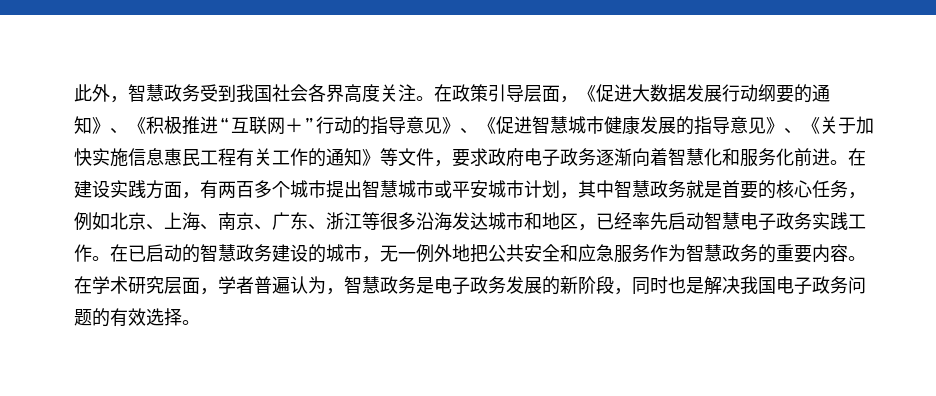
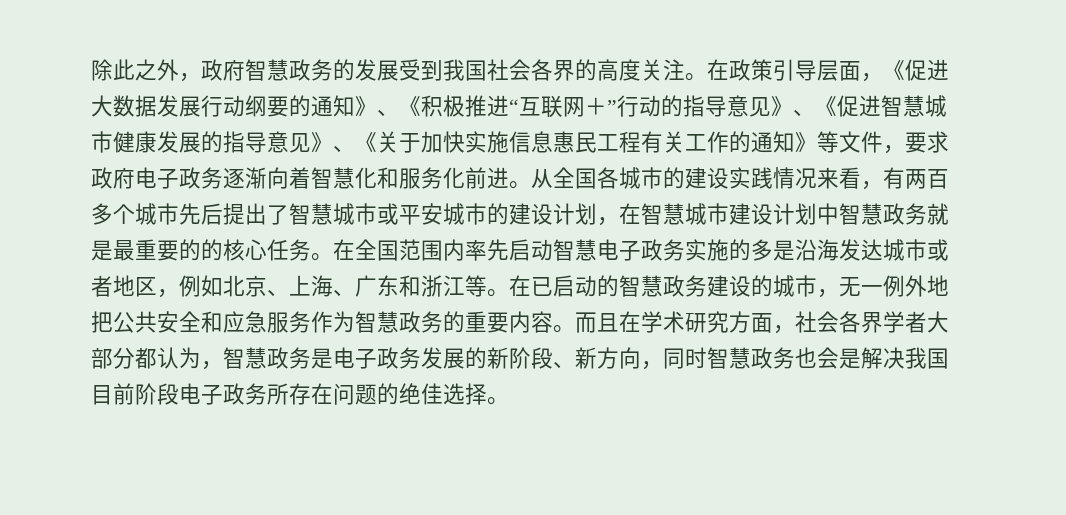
- 此外，智慧政务受到我国社会各界高度关注。
+ 除此之外，政府智慧政务的发展受到我国社会各界的高度关注。
- 在建设实践方面，有两百多个城市提出智慧城市或平安城市计划，其中智慧政务就是首要的核心任务，例如北京、上海、南京、广东、浙江等很多沿海发达城市和地区，已经率先启动智慧电子政务实践工作。
+ 从全国各城市的建设实践情况来看，有两百多个城市先后提出了智慧城市或平安城市的建设计划，在智慧城市建设计划中智慧政务就是最重要的的核心任务。在全国范围内率先启动智慧电子政务实施的多是沿海发达城市或者地区，例如北京、上海、广东和浙江等。
- 在学术研究层面，学者普遍认为，智慧政务是电子政务发展的新阶段，同时也是解决我国电子政务问题的有效选择。
+ 而且在学术研究方面，社会各界学者大部分都认为，智慧政务是电子政务发展的新阶段、新方向，同时智慧政务也会是解决我国目前阶段电子政务所存在问题的绝佳选择。

